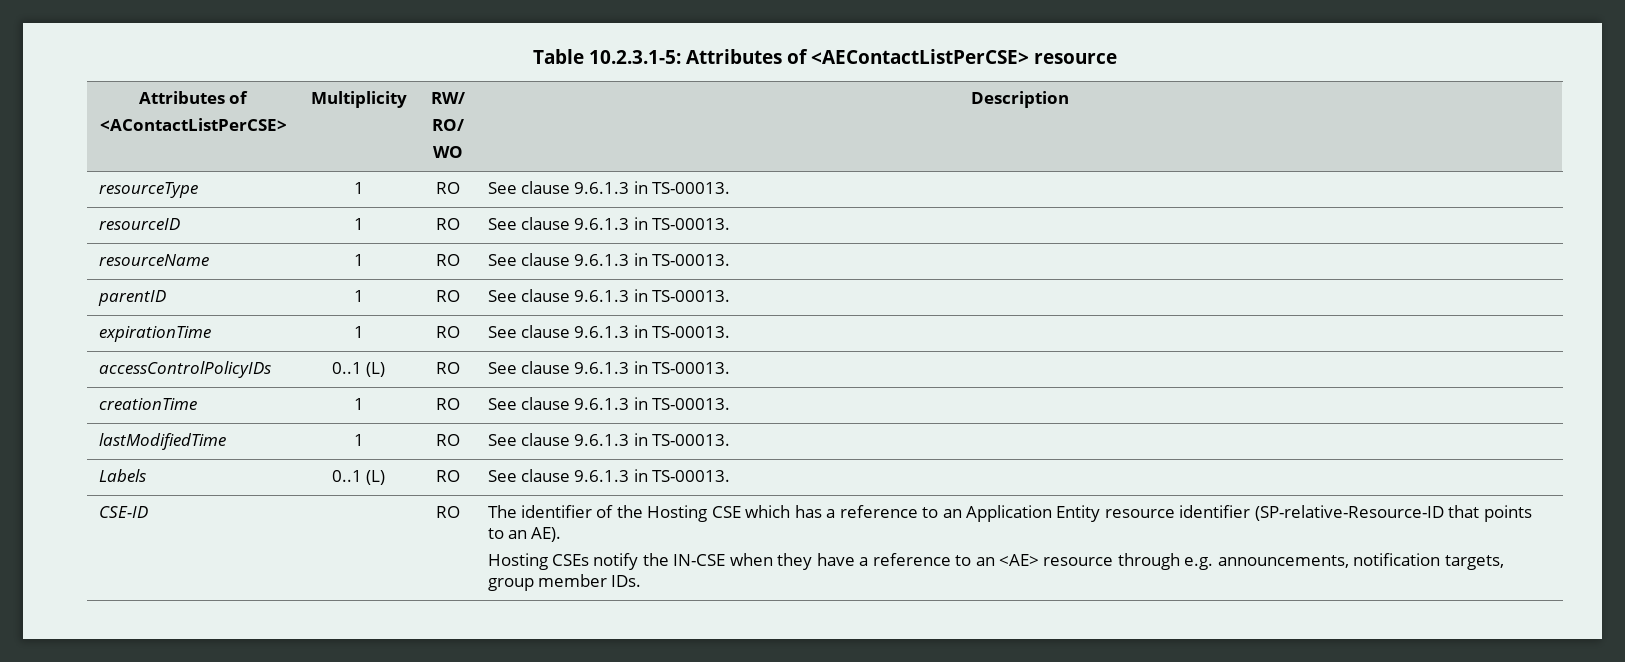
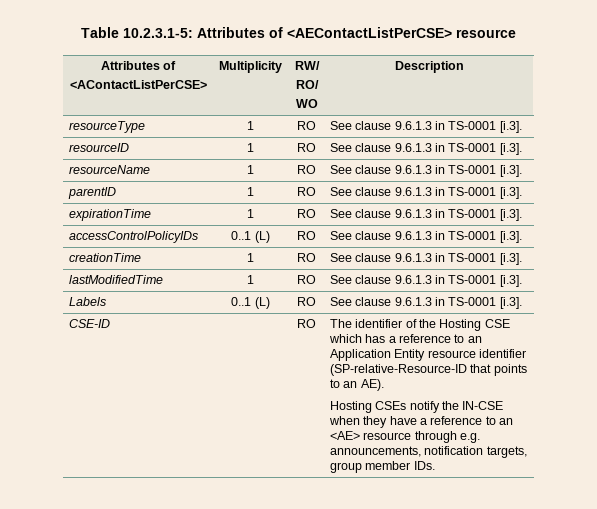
- resourceType | 1 | RO | See clause 9.6.1.3 in TS-00013.
+ resourceType | 1 | RO | See clause 9.6.1.3 in TS-0001 [i.3].
- resourceID | 1 | RO | See clause 9.6.1.3 in TS-00013.
+ resourceID | 1 | RO | See clause 9.6.1.3 in TS-0001 [i.3].
- resourceName | 1 | RO | See clause 9.6.1.3 in TS-00013.
+ resourceName | 1 | RO | See clause 9.6.1.3 in TS-0001 [i.3].
- parentID | 1 | RO | See clause 9.6.1.3 in TS-00013.
+ parentID | 1 | RO | See clause 9.6.1.3 in TS-0001 [i.3].
- expirationTime | 1 | RO | See clause 9.6.1.3 in TS-00013.
+ expirationTime | 1 | RO | See clause 9.6.1.3 in TS-0001 [i.3].
- accessControlPolicyIDs | 0..1 (L) | RO | See clause 9.6.1.3 in TS-00013.
+ accessControlPolicyIDs | 0..1 (L) | RO | See clause 9.6.1.3 in TS-0001 [i.3].
- creationTime | 1 | RO | See clause 9.6.1.3 in TS-00013.
+ creationTime | 1 | RO | See clause 9.6.1.3 in TS-0001 [i.3].
- lastModifiedTime | 1 | RO | See clause 9.6.1.3 in TS-00013.
+ lastModifiedTime | 1 | RO | See clause 9.6.1.3 in TS-0001 [i.3].
- Labels | 0..1 (L) | RO | See clause 9.6.1.3 in TS-00013.
+ Labels | 0..1 (L) | RO | See clause 9.6.1.3 in TS-0001 [i.3].

